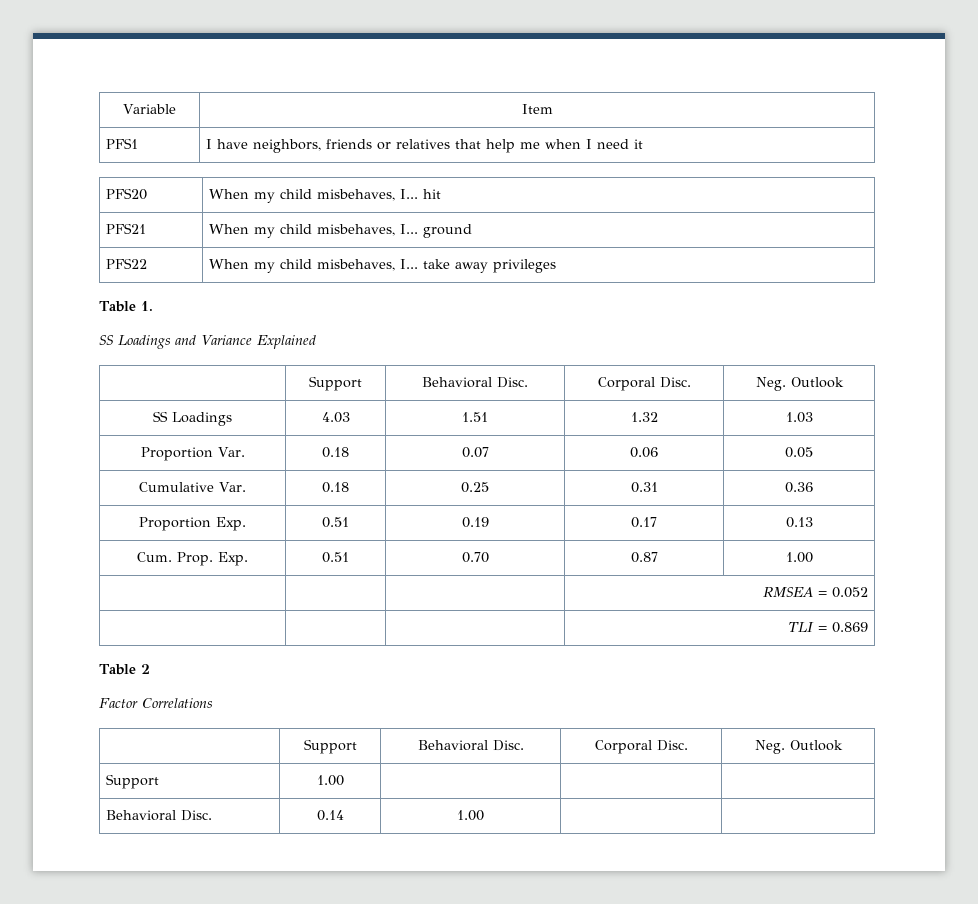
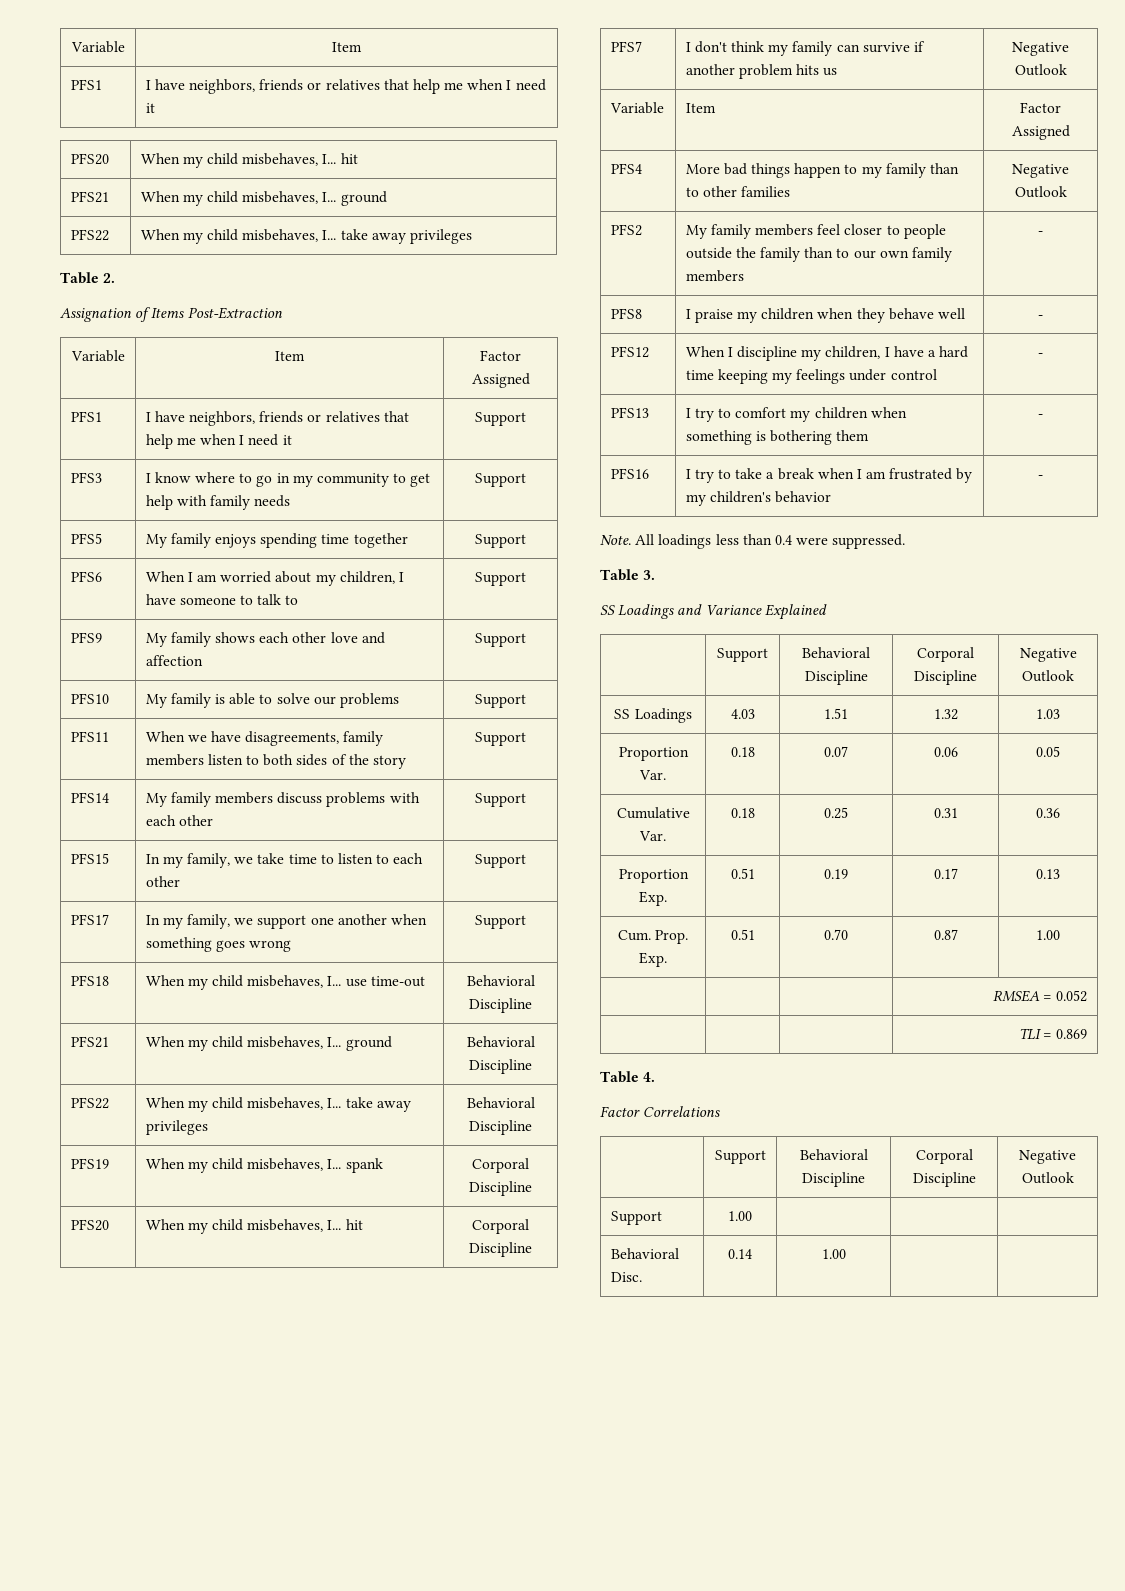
- Table 1.
+ Table 2.
+ Assignation of Items Post-Extraction
+ Variable | Item | Factor Assigned
+ PFS1 | I have neighbors, friends or relatives that help me when I need it | Support
+ PFS3 | I know where to go in my community to get help with family needs | Support
+ PFS5 | My family enjoys spending time together | Support
+ PFS6 | When I am worried about my children, I have someone to talk to | Support
+ PFS9 | My family shows each other love and affection | Support
+ PFS10 | My family is able to solve our problems | Support
+ PFS11 | When we have disagreements, family members listen to both sides of the story | Support
+ PFS14 | My family members discuss problems with each other | Support
+ PFS15 | In my family, we take time to listen to each other | Support
+ PFS17 | In my family, we support one another when something goes wrong | Support
+ PFS18 | When my child misbehaves, I... use time-out | Behavioral Discipline
+ PFS21 | When my child misbehaves, I... ground | Behavioral Discipline
+ PFS22 | When my child misbehaves, I... take away privileges | Behavioral Discipline
+ PFS19 | When my child misbehaves, I... spank | Corporal Discipline
+ PFS20 | When my child misbehaves, I... hit | Corporal Discipline
+ PFS7 | I don't think my family can survive if another problem hits us | Negative Outlook
+ Variable | Item | Factor Assigned
+ PFS4 | More bad things happen to my family than to other families | Negative Outlook
+ PFS2 | My family members feel closer to people outside the family than to our own family members | -
+ PFS8 | I praise my children when they behave well | -
+ PFS12 | When I discipline my children, I have a hard time keeping my feelings under control | -
+ PFS13 | I try to comfort my children when something is bothering them | -
+ PFS16 | I try to take a break when I am frustrated by my children's behavior | -
+ Note. All loadings less than 0.4 were suppressed.
+ Table 3.
  SS Loadings and Variance Explained
- | Support | Behavioral Disc. | Corporal Disc. | Neg. Outlook
+ | Support | Behavioral Discipline | Corporal Discipline | Negative Outlook
- Table 2
+ Table 4.
  Factor Correlations
- | Support | Behavioral Disc. | Corporal Disc. | Neg. Outlook
+ | Support | Behavioral Discipline | Corporal Discipline | Negative Outlook

